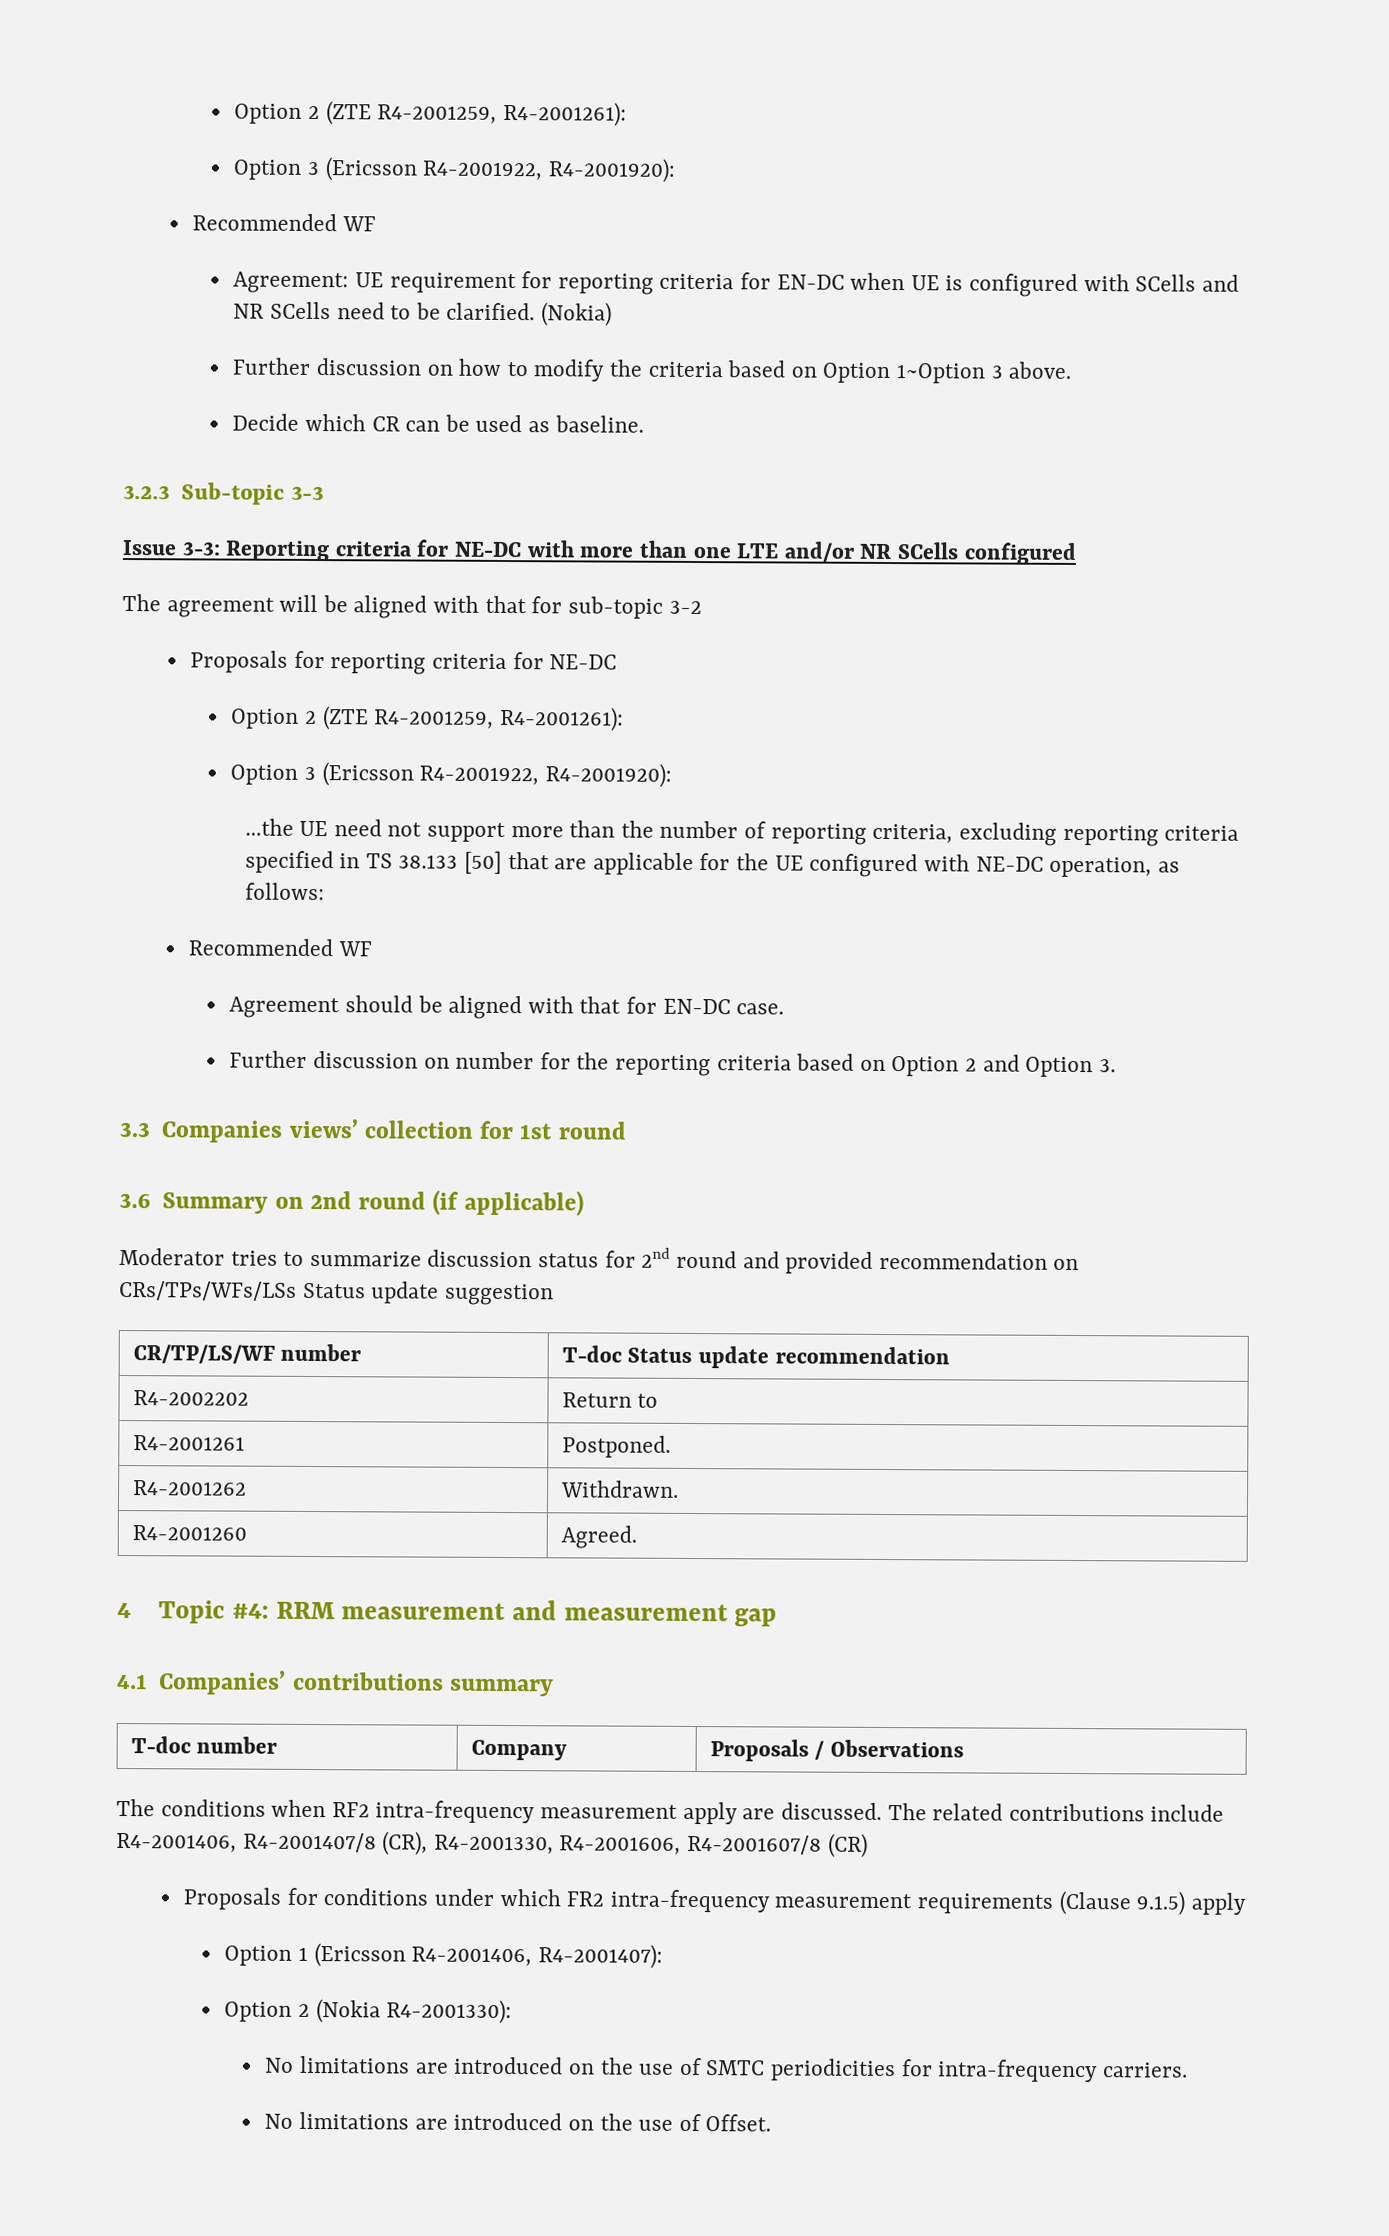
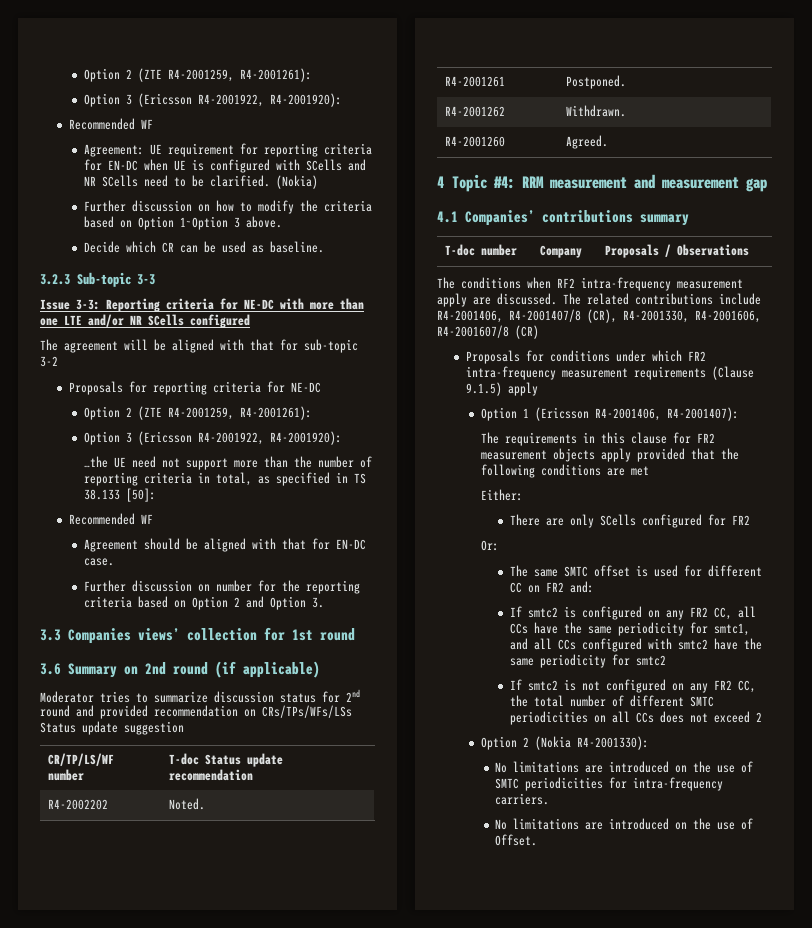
- …the UE need not support more than the number of reporting criteria, excluding reporting criteria specified in TS 38.133 [50] that are applicable for the UE configured with NE-DC operation, as follows:
+ …the UE need not support more than the number of reporting criteria in total, as specified in TS 38.133 [50]:
- R4-2002202 | Return to
+ R4-2002202 | Noted.
+ The requirements in this clause for FR2 measurement objects apply provided that the following conditions are met
+ Either:
+ There are only SCells configured for FR2
+ Or:
+ The same SMTC offset is used for different CC on FR2 and:
+ If smtc2 is configured on any FR2 CC, all CCs have the same periodicity for smtc1, and all CCs configured with smtc2 have the same periodicity for smtc2
+ If smtc2 is not configured on any FR2 CC, the total number of different SMTC periodicities on all CCs does not exceed 2

